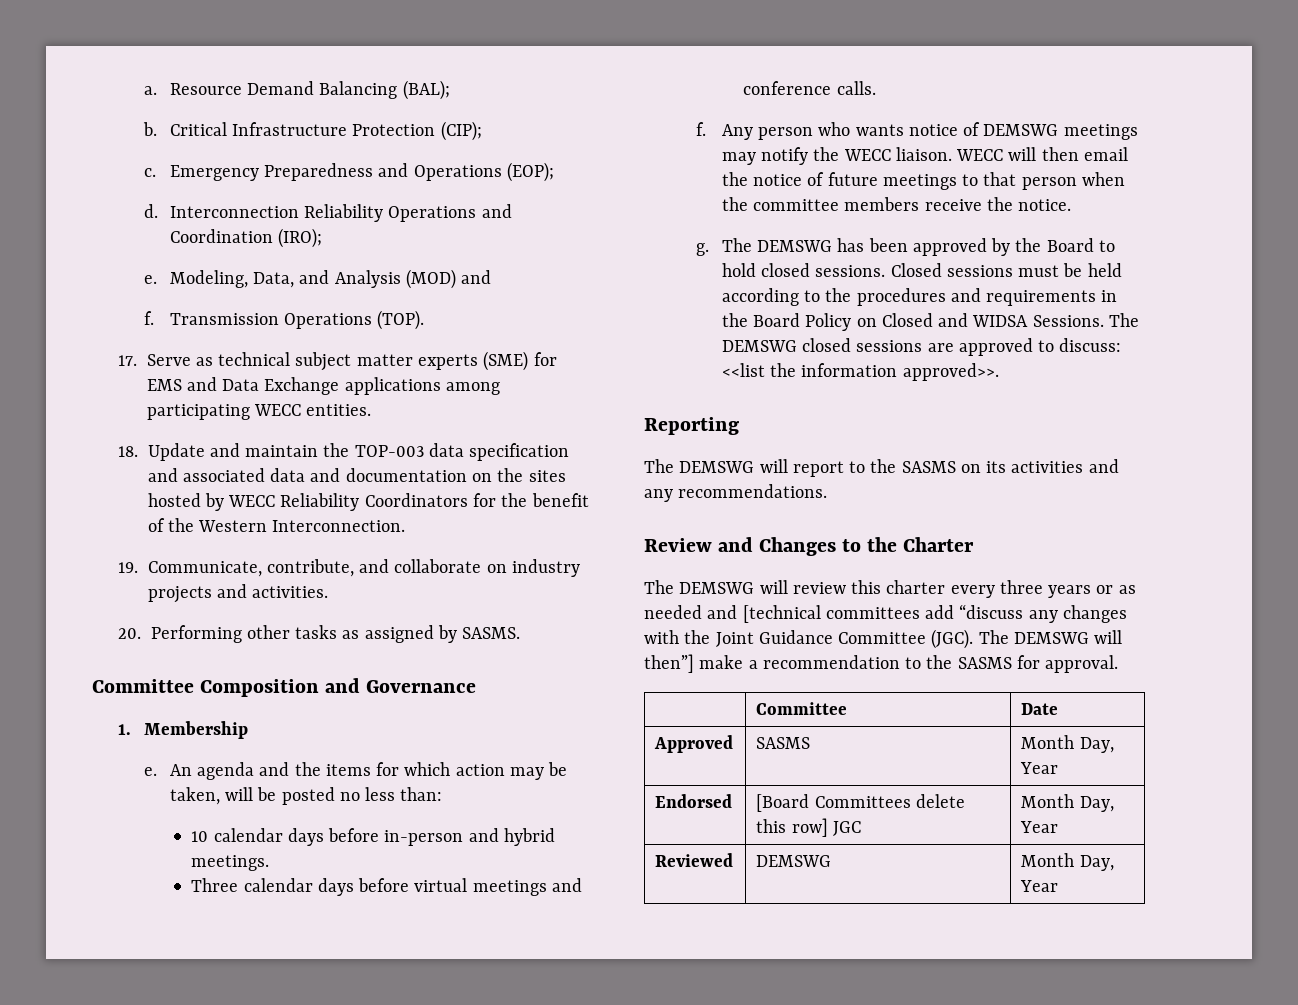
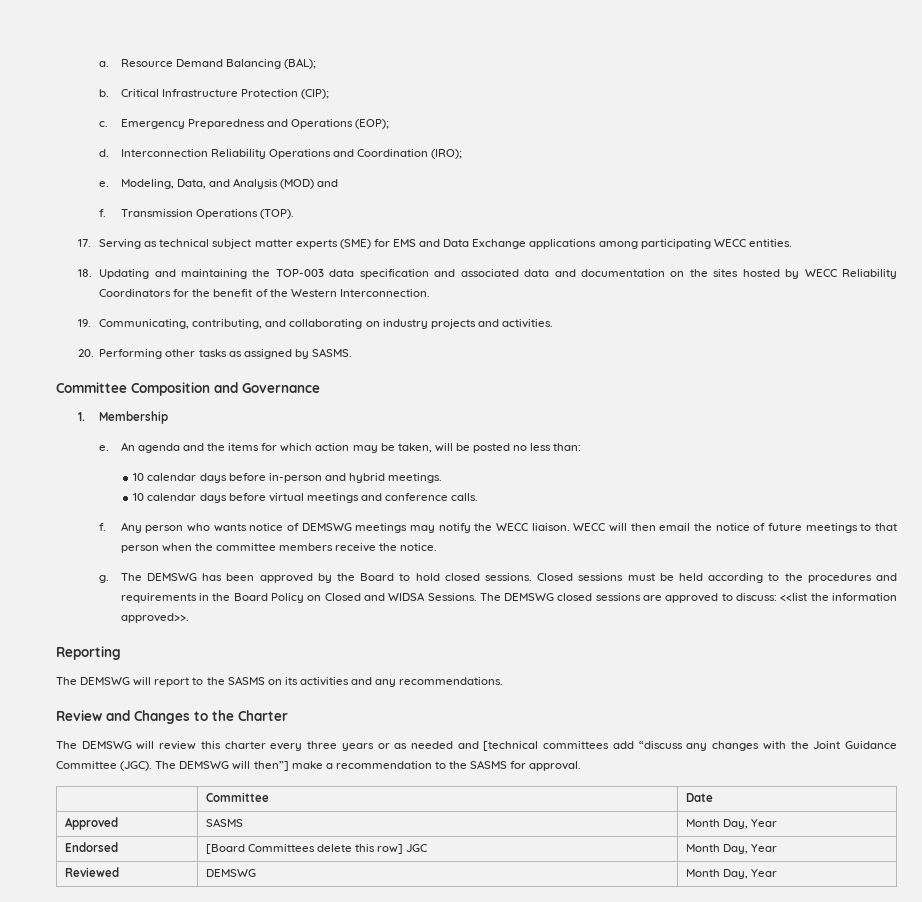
- 17. Serve as technical subject matter experts (SME) for EMS and Data Exchange applications among participating WECC entities.
+ 17. Serving as technical subject matter experts (SME) for EMS and Data Exchange applications among participating WECC entities.
- 18. Update and maintain the TOP-003 data specification and associated data and documentation on the sites hosted by WECC Reliability Coordinators for the benefit of the Western Interconnection.
+ 18. Updating and maintaining the TOP-003 data specification and associated data and documentation on the sites hosted by WECC Reliability Coordinators for the benefit of the Western Interconnection.
- 19. Communicate, contribute, and collaborate on industry projects and activities.
+ 19. Communicating, contributing, and collaborating on industry projects and activities.
- Three calendar days before virtual meetings and conference calls.
+ 10 calendar days before virtual meetings and conference calls.

